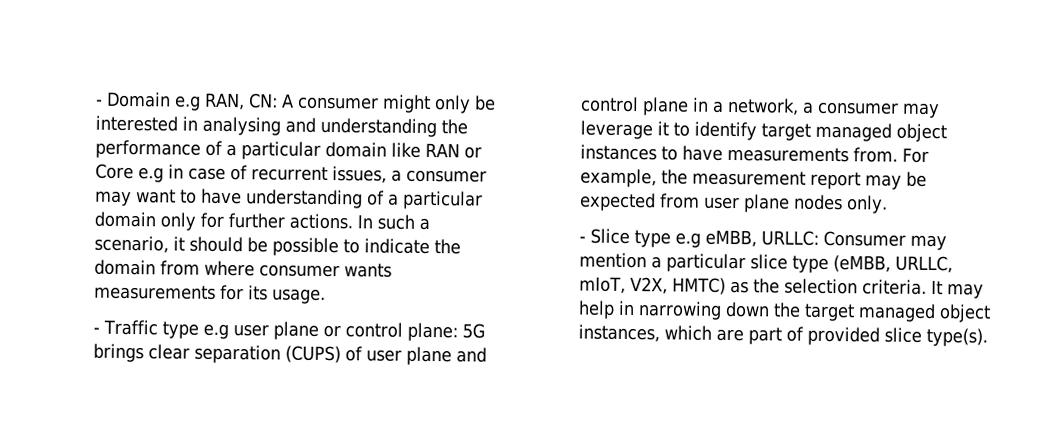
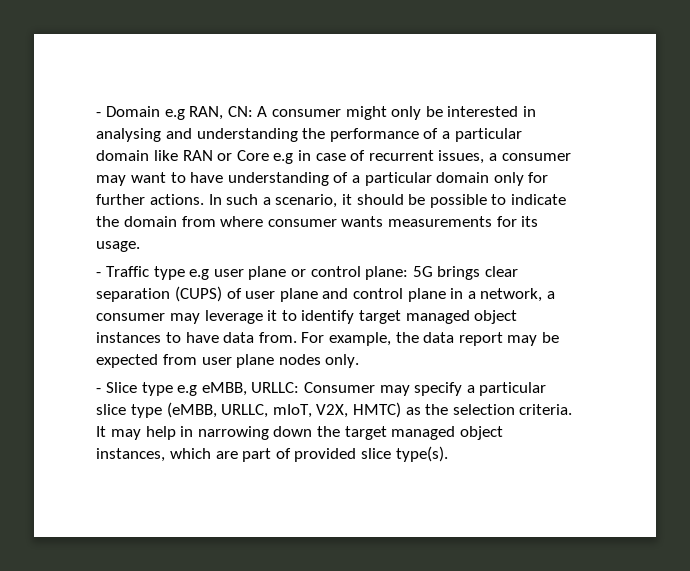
- - Traffic type e.g user plane or control plane: 5G brings clear separation (CUPS) of user plane and control plane in a network, a consumer may leverage it to identify target managed object instances to have measurements from.
+ - Traffic type e.g user plane or control plane: 5G brings clear separation (CUPS) of user plane and control plane in a network, a consumer may leverage it to identify target managed object instances to have data from.
- For example, the measurement report may be expected from user plane nodes only.
+ For example, the data report may be expected from user plane nodes only.
- - Slice type e.g eMBB, URLLC: Consumer may mention a particular slice type (eMBB, URLLC, mIoT, V2X, HMTC) as the selection criteria.
+ - Slice type e.g eMBB, URLLC: Consumer may specify a particular slice type (eMBB, URLLC, mIoT, V2X, HMTC) as the selection criteria.

